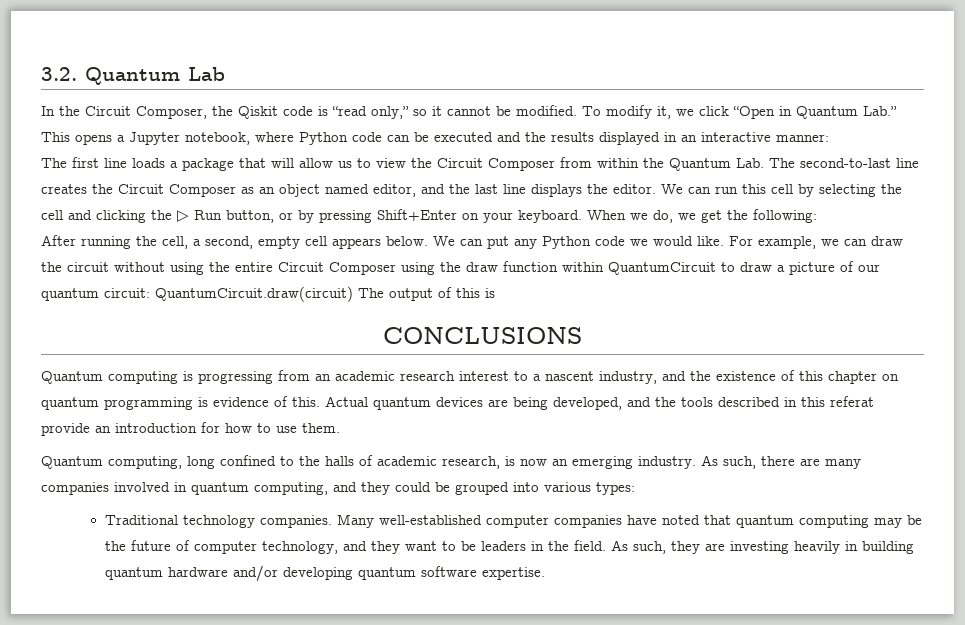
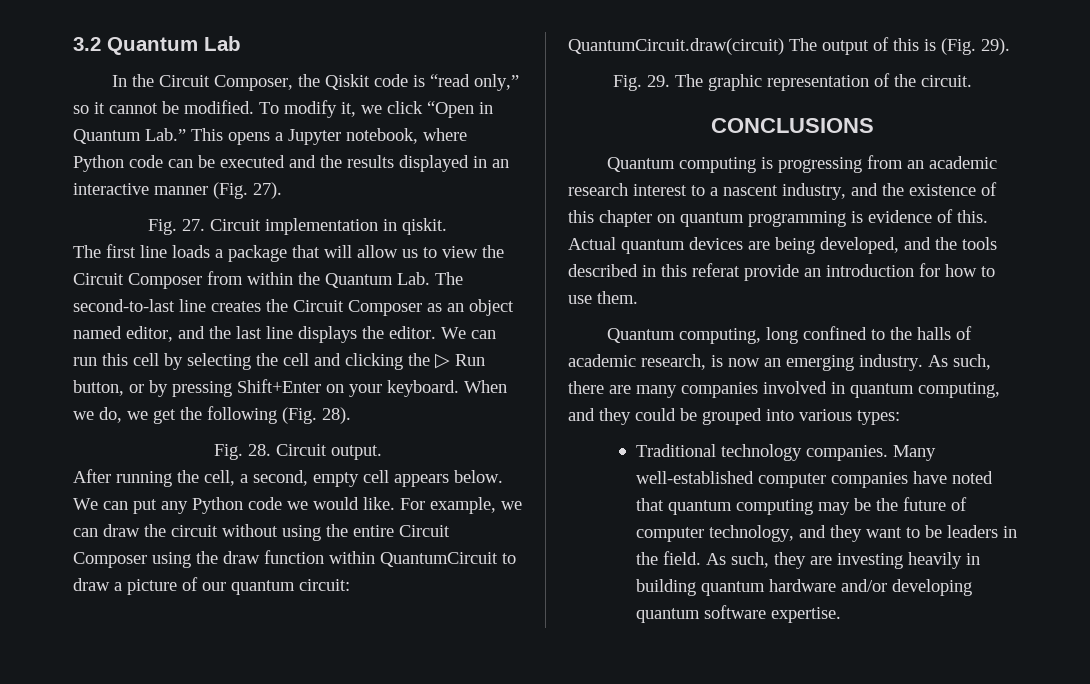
- 3.2. Quantum Lab
+ 3.2 Quantum Lab
- To modify it, we click “Open in Quantum Lab.” This opens a Jupyter notebook, where Python code can be executed and the results displayed in an interactive manner:
+ To modify it, we click “Open in Quantum Lab.” This opens a Jupyter notebook, where Python code can be executed and the results displayed in an interactive manner (Fig. 27).
+ Fig. 27. Circuit implementation in qiskit.
- When we do, we get the following:
+ When we do, we get the following (Fig. 28).
+ Fig. 28. Circuit output.
- For example, we can draw the circuit without using the entire Circuit Composer using the draw function within QuantumCircuit to draw a picture of our quantum circuit: QuantumCircuit.draw(circuit) The output of this is
+ For example, we can draw the circuit without using the entire Circuit Composer using the draw function within QuantumCircuit to draw a picture of our quantum circuit: QuantumCircuit.draw(circuit) The output of this is (Fig. 29).
+ Fig. 29. The graphic representation of the circuit.

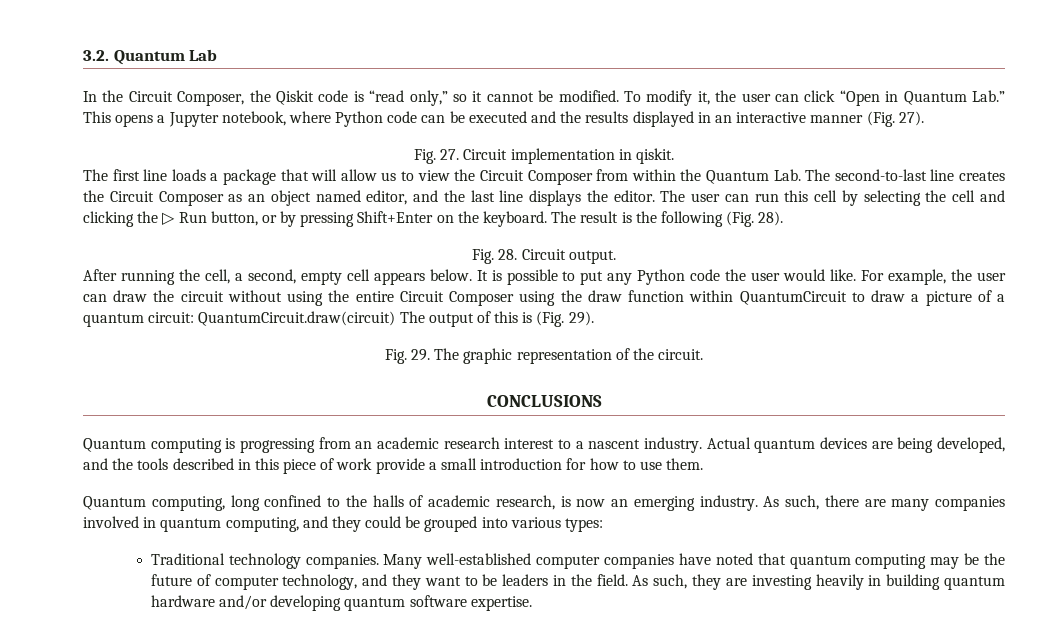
- 3.2 Quantum Lab
+ 3.2. Quantum Lab
- To modify it, we click “Open in Quantum Lab.” This opens a Jupyter notebook, where Python code can be executed and the results displayed in an interactive manner (Fig. 27).
+ To modify it, the user can click “Open in Quantum Lab.” This opens a Jupyter notebook, where Python code can be executed and the results displayed in an interactive manner (Fig. 27).
- We can run this cell by selecting the cell and clicking the ▷ Run button, or by pressing Shift+Enter on your keyboard. When we do, we get the following (Fig. 28).
+ The user can run this cell by selecting the cell and clicking the ▷ Run button, or by pressing Shift+Enter on the keyboard. The result is the following (Fig. 28).
- We can put any Python code we would like.
+ It is possible to put any Python code the user would like.
- For example, we can draw the circuit without using the entire Circuit Composer using the draw function within QuantumCircuit to draw a picture of our quantum circuit: QuantumCircuit.draw(circuit) The output of this is (Fig. 29).
+ For example, the user can draw the circuit without using the entire Circuit Composer using the draw function within QuantumCircuit to draw a picture of a quantum circuit: QuantumCircuit.draw(circuit) The output of this is (Fig. 29).
- Quantum computing is progressing from an academic research interest to a nascent industry, and the existence of this chapter on quantum programming is evidence of this.
+ Quantum computing is progressing from an academic research interest to a nascent industry.
- Actual quantum devices are being developed, and the tools described in this referat provide an introduction for how to use them.
+ Actual quantum devices are being developed, and the tools described in this piece of work provide a small introduction for how to use them.

